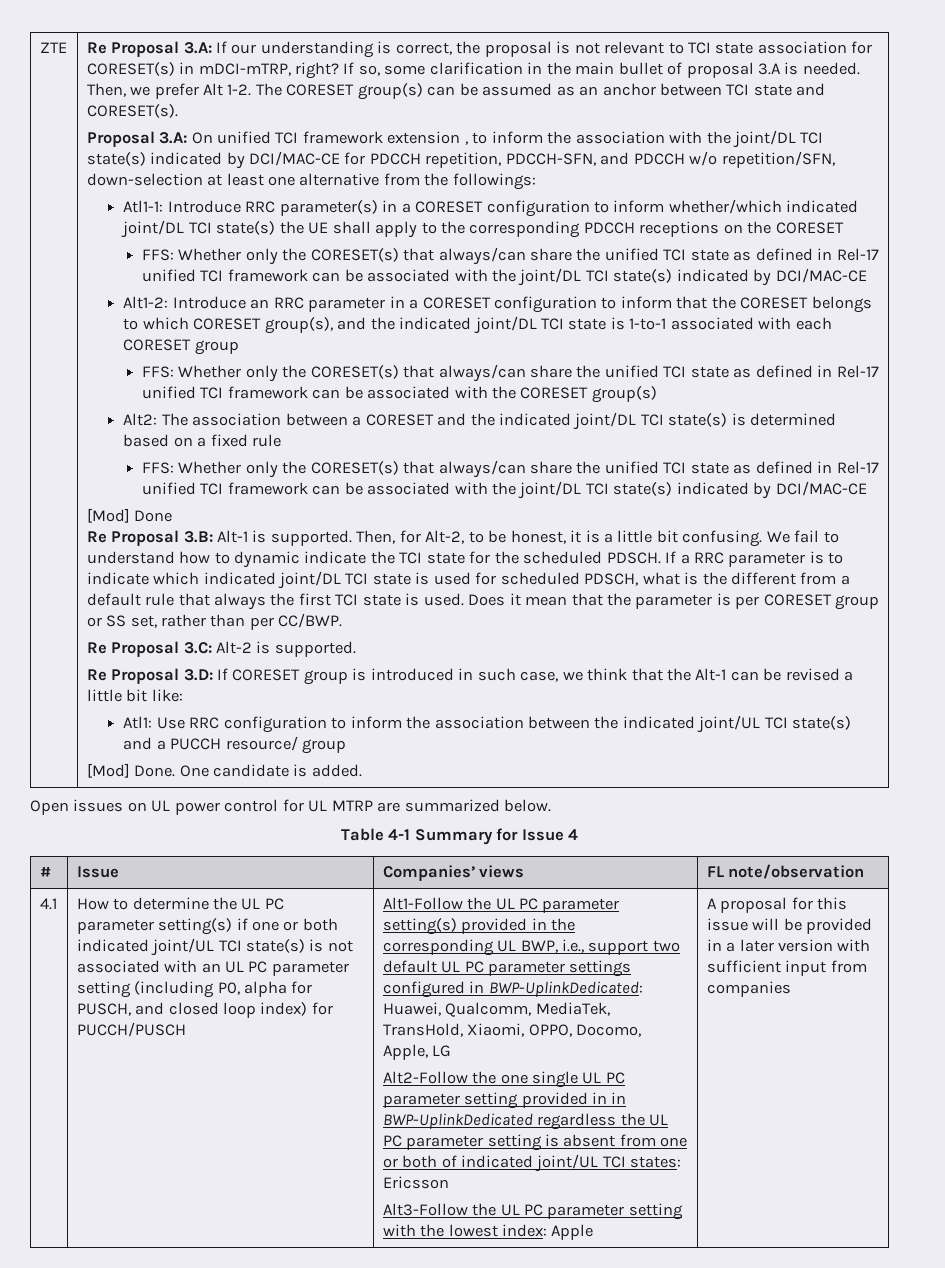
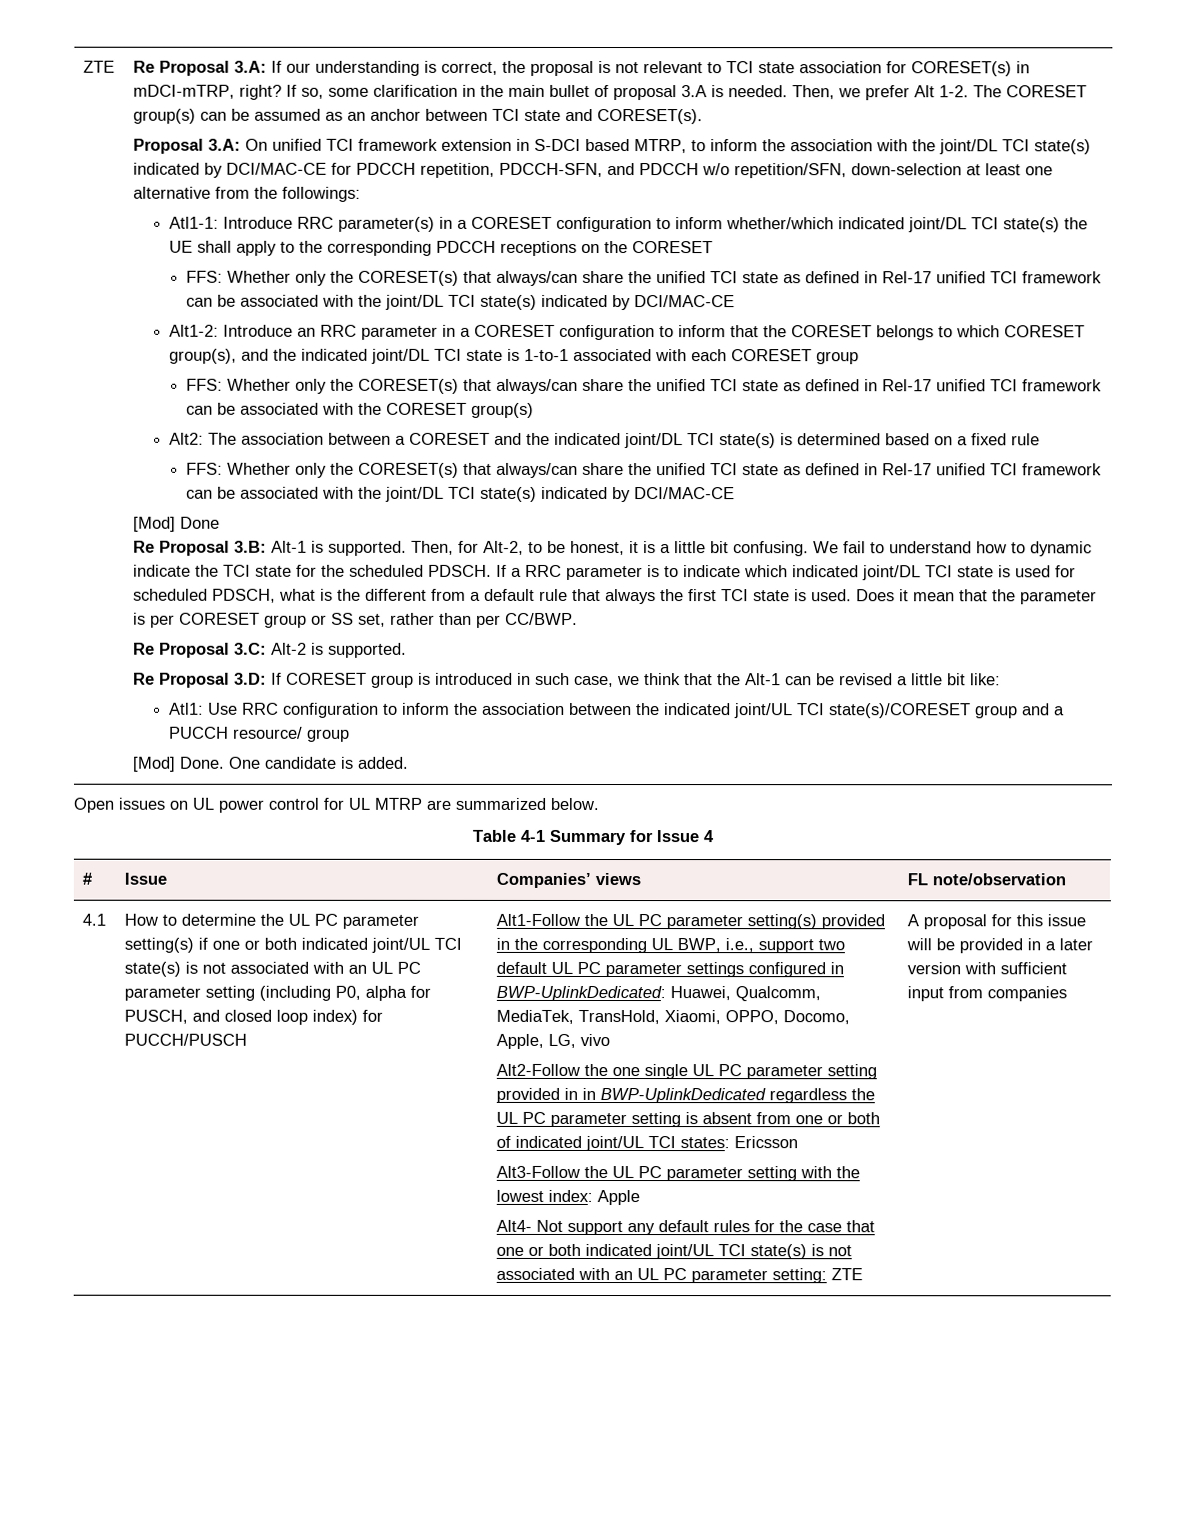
- Proposal 3.A: On unified TCI framework extension , to inform the association with the joint/DL TCI state(s) indicated by DCI/MAC-CE for PDCCH repetition, PDCCH-SFN, and PDCCH w/o repetition/SFN, down-selection at least one alternative from the followings:
+ Proposal 3.A: On unified TCI framework extension in S-DCI based MTRP, to inform the association with the joint/DL TCI state(s) indicated by DCI/MAC-CE for PDCCH repetition, PDCCH-SFN, and PDCCH w/o repetition/SFN, down-selection at least one alternative from the followings:
- Atl1: Use RRC configuration to inform the association between the indicated joint/UL TCI state(s) and a PUCCH resource/ group
+ Atl1: Use RRC configuration to inform the association between the indicated joint/UL TCI state(s)/CORESET group and a PUCCH resource/ group
- Alt1-Follow the UL PC parameter setting(s) provided in the corresponding UL BWP, i.e., support two default UL PC parameter settings configured in BWP-UplinkDedicated: Huawei, Qualcomm, MediaTek, TransHold, Xiaomi, OPPO, Docomo, Apple, LG
+ Alt1-Follow the UL PC parameter setting(s) provided in the corresponding UL BWP, i.e., support two default UL PC parameter settings configured in BWP-UplinkDedicated: Huawei, Qualcomm, MediaTek, TransHold, Xiaomi, OPPO, Docomo, Apple, LG, vivo
+ Alt4- Not support any default rules for the case that one or both indicated joint/UL TCI state(s) is not associated with an UL PC parameter setting: ZTE

